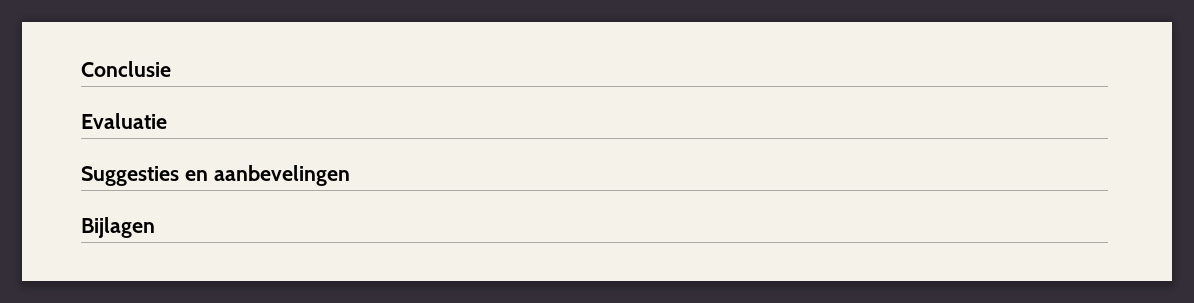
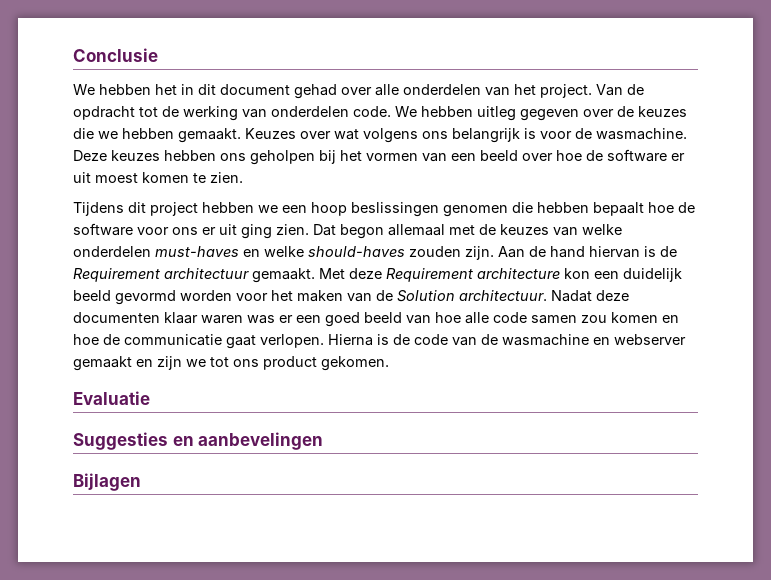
+ We hebben het in dit document gehad over alle onderdelen van het project. Van de opdracht tot de werking van onderdelen code. We hebben uitleg gegeven over de keuzes die we hebben gemaakt. Keuzes over wat volgens ons belangrijk is voor de wasmachine. Deze keuzes hebben ons geholpen bij het vormen van een beeld over hoe de software er uit moest komen te zien.
+ Tijdens dit project hebben we een hoop beslissingen genomen die hebben bepaalt hoe de software voor ons er uit ging zien. Dat begon allemaal met de keuzes van welke onderdelen must-haves en welke should-haves zouden zijn. Aan de hand hiervan is de Requirement architectuur gemaakt. Met deze Requirement architecture kon een duidelijk beeld gevormd worden voor het maken van de Solution architectuur. Nadat deze documenten klaar waren was er een goed beeld van hoe alle code samen zou komen en hoe de communicatie gaat verlopen. Hierna is de code van de wasmachine en webserver gemaakt en zijn we tot ons product gekomen.

